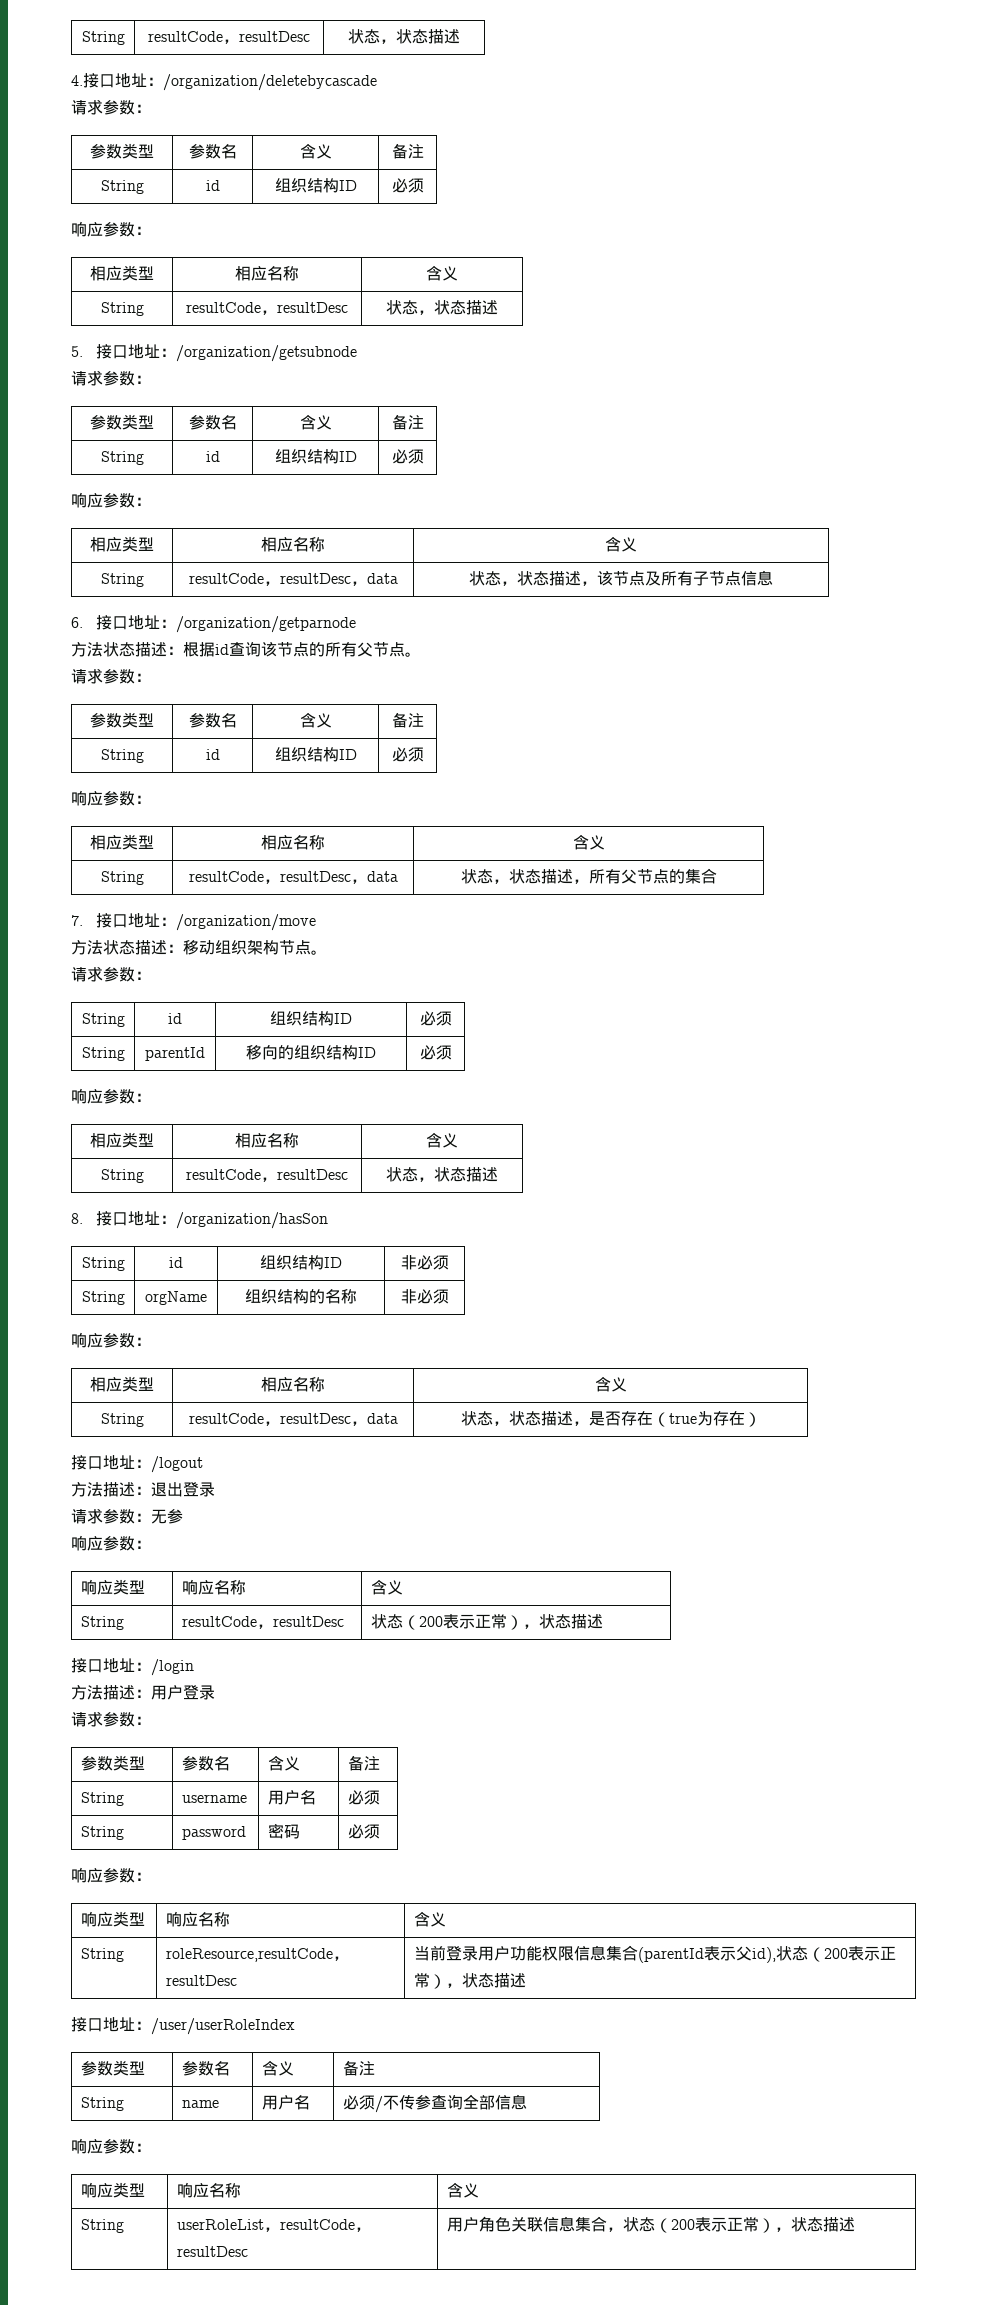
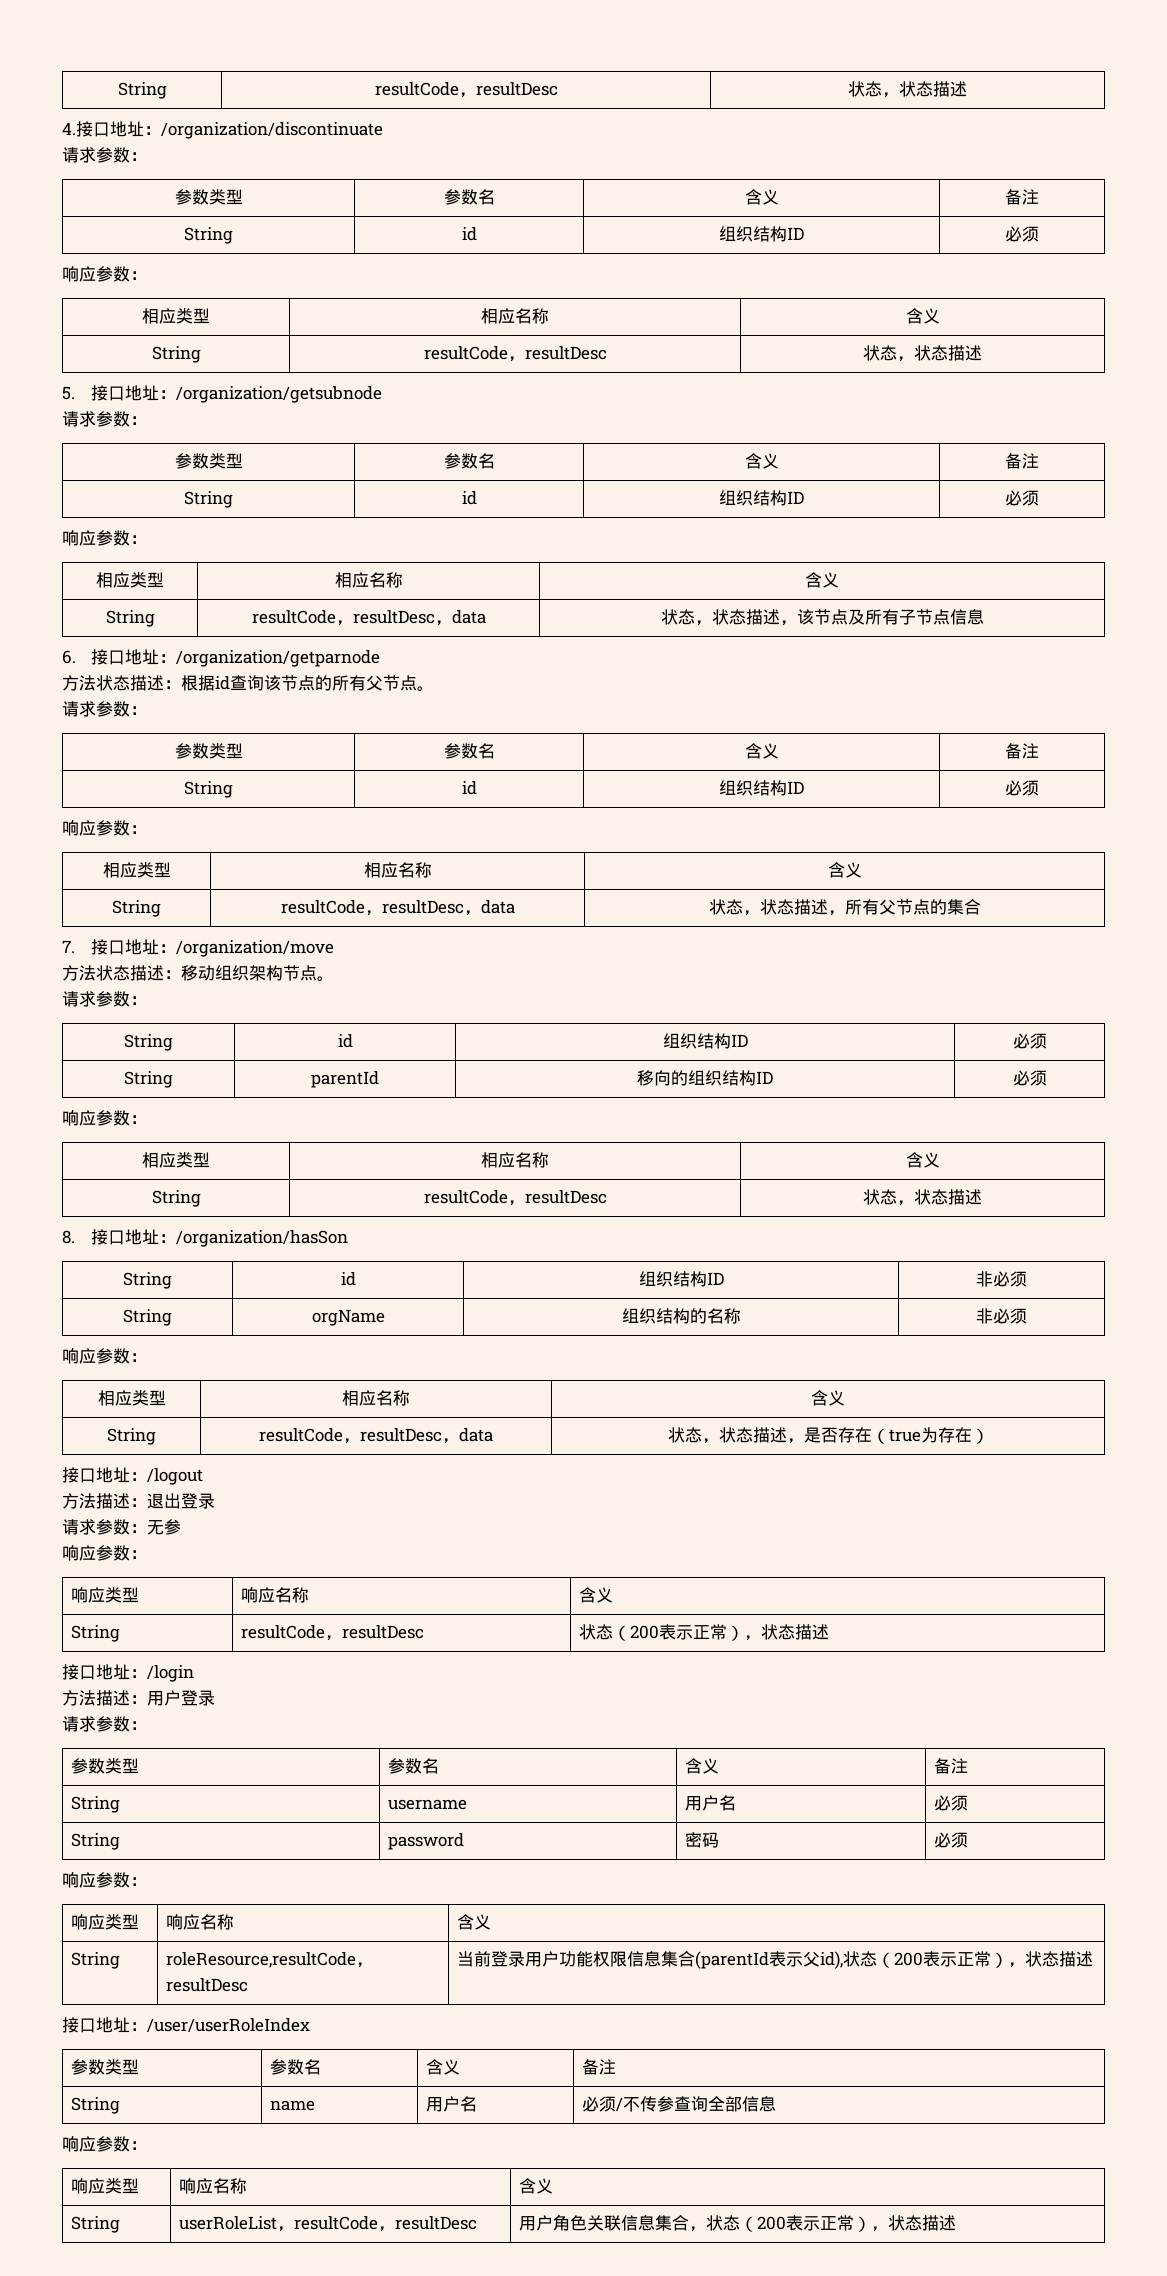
- 4.接口地址：/organization/deletebycascade
+ 4.接口地址：/organization/discontinuate

